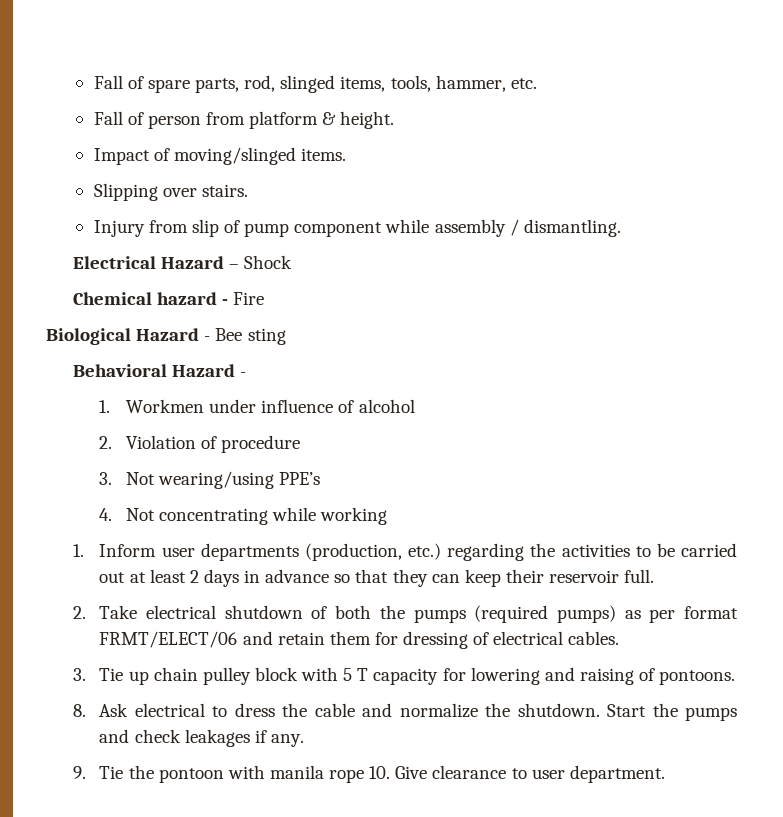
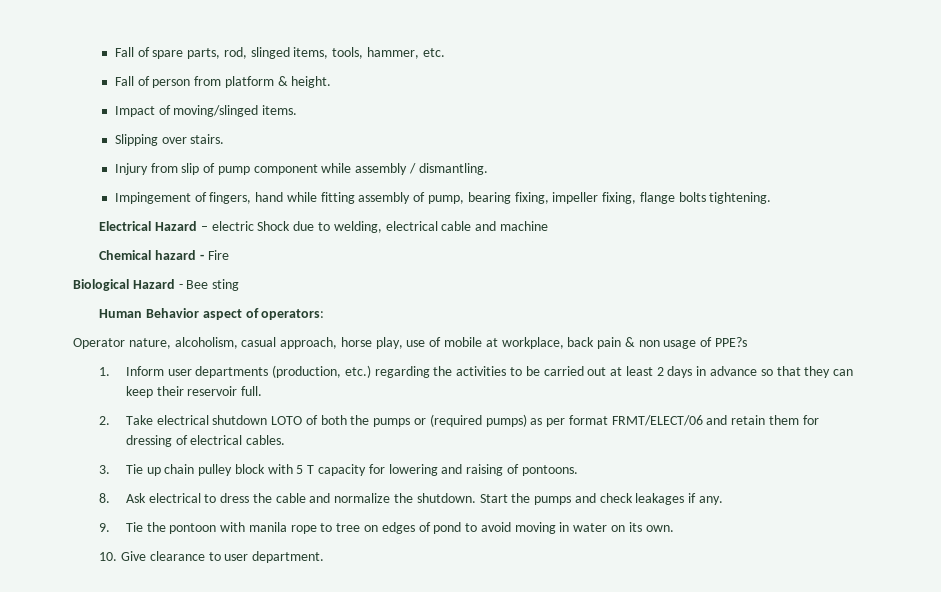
+ Impingement of fingers, hand while fitting assembly of pump, bearing fixing, impeller fixing, flange bolts tightening.
- Electrical Hazard – Shock
+ Electrical Hazard – electric Shock due to welding, electrical cable and machine
- Behavioral Hazard -
- 1. Workmen under influence of alcohol
- 2. Violation of procedure
- 3. Not wearing/using PPE’s
- 4. Not concentrating while working
+ Human Behavior aspect of operators:
+ Operator nature, alcoholism, casual approach, horse play, use of mobile at workplace, back pain & non usage of PPE?s
- 2. Take electrical shutdown of both the pumps (required pumps) as per format FRMT/ELECT/06 and retain them for dressing of electrical cables.
+ 2. Take electrical shutdown LOTO of both the pumps or (required pumps) as per format FRMT/ELECT/06 and retain them for dressing of electrical cables.
- 9. Tie the pontoon with manila rope 10. Give clearance to user department.
+ 9. Tie the pontoon with manila rope to tree on edges of pond to avoid moving in water on its own.
+ 10. Give clearance to user department.

